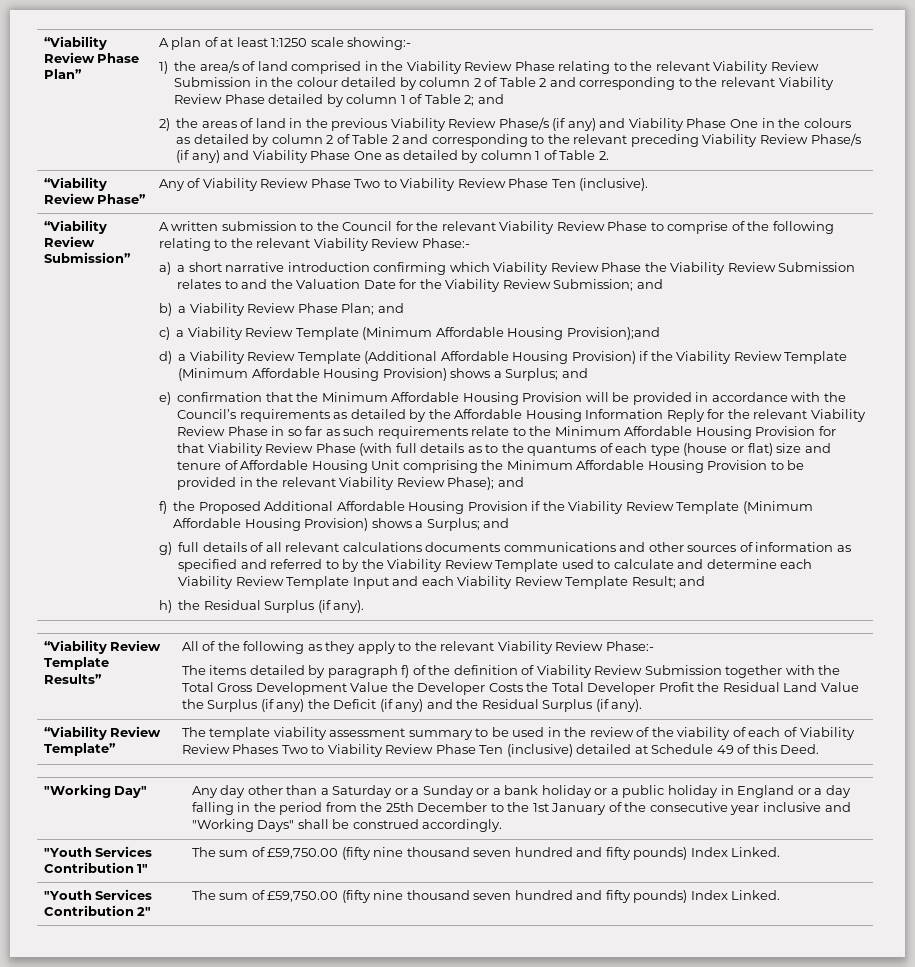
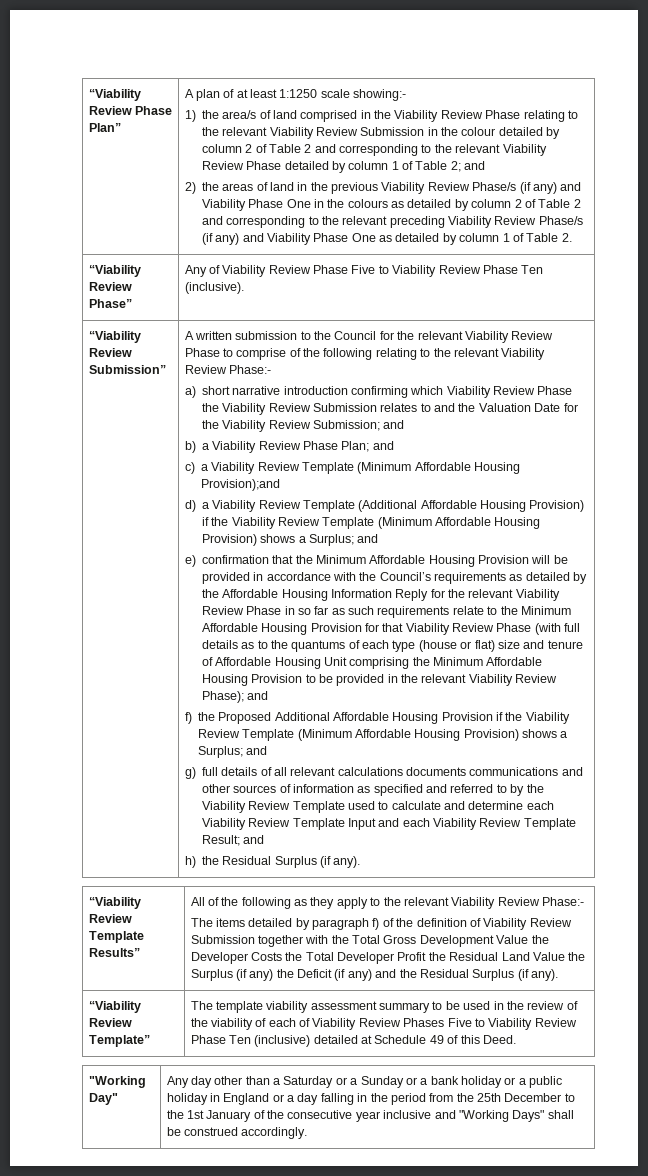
- “Viability Review Phase” | Any of Viability Review Phase Two to Viability Review Phase Ten (inclusive).
+ “Viability Review Phase” | Any of Viability Review Phase Five to Viability Review Phase Ten (inclusive).
- a) a short narrative introduction confirming which Viability Review Phase the Viability Review Submission relates to and the Valuation Date for the Viability Review Submission; and
+ a) short narrative introduction confirming which Viability Review Phase the Viability Review Submission relates to and the Valuation Date for the Viability Review Submission; and
- “Viability Review Template” | The template viability assessment summary to be used in the review of the viability of each of Viability Review Phases Two to Viability Review Phase Ten (inclusive) detailed at Schedule 49 of this Deed.
+ “Viability Review Template” | The template viability assessment summary to be used in the review of the viability of each of Viability Review Phases Five to Viability Review Phase Ten (inclusive) detailed at Schedule 49 of this Deed.
- "Youth Services Contribution 1" | The sum of £59,750.00 (fifty nine thousand seven hundred and fifty pounds) Index Linked.
- "Youth Services Contribution 2" | The sum of £59,750.00 (fifty nine thousand seven hundred and fifty pounds) Index Linked.

